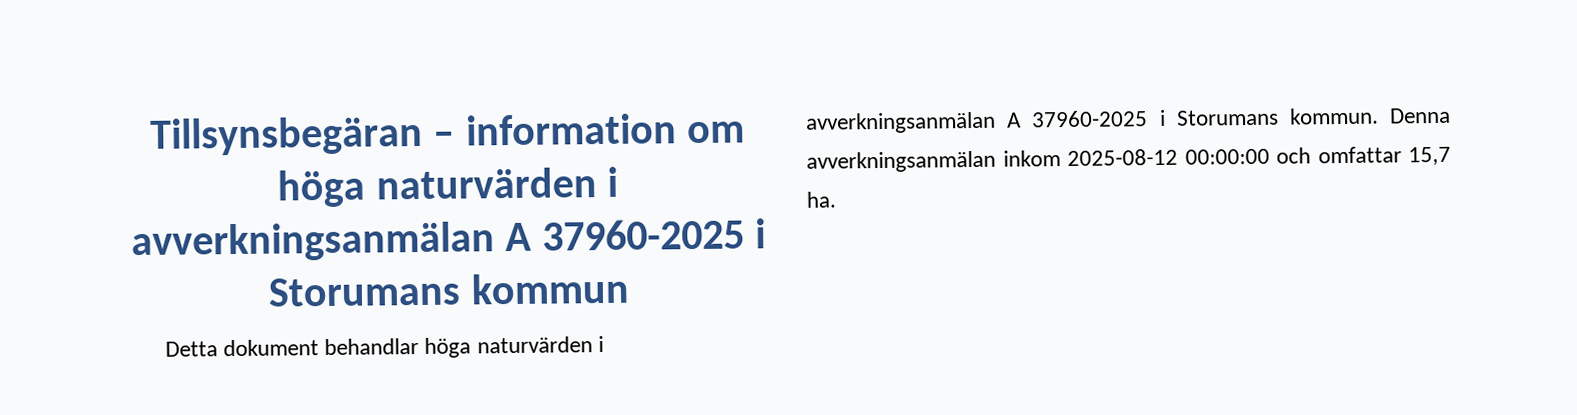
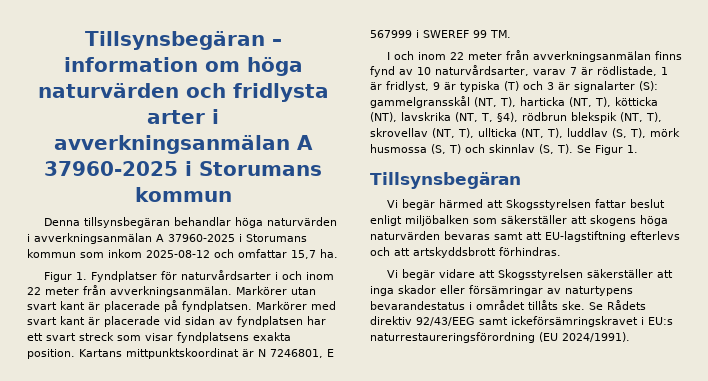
- Tillsynsbegäran – information om höga naturvärden i avverkningsanmälan A 37960-2025 i Storumans kommun
- Detta dokument behandlar höga naturvärden i avverkningsanmälan A 37960-2025 i Storumans kommun. Denna avverkningsanmälan inkom 2025-08-12 00:00:00 och omfattar 15,7 ha.
+ Tillsynsbegäran – information om höga naturvärden och fridlysta arter i avverkningsanmälan A 37960-2025 i Storumans kommun
+ Denna tillsynsbegäran behandlar höga naturvärden i avverkningsanmälan A 37960-2025 i Storumans kommun som inkom 2025-08-12 och omfattar 15,7 ha.
+ Figur 1. Fyndplatser för naturvårdsarter i och inom 22 meter från avverkningsanmälan. Markörer utan svart kant är placerade på fyndplatsen. Markörer med svart kant är placerade vid sidan av fyndplatsen har ett svart streck som visar fyndplatsens exakta position. Kartans mittpunktskoordinat är N 7246801, E 567999 i SWEREF 99 TM.
+ I och inom 22 meter från avverkningsanmälan finns fynd av 10 naturvårdsarter, varav 7 är rödlistade, 1 är fridlyst, 9 är typiska (T) och 3 är signalarter (S): gammelgransskål (NT, T), harticka (NT, T), kötticka (NT), lavskrika (NT, T, §4), rödbrun blekspik (NT, T), skrovellav (NT, T), ullticka (NT, T), luddlav (S, T), mörk husmossa (S, T) och skinnlav (S, T). Se Figur 1.
+ Tillsynsbegäran
+ Vi begär härmed att Skogsstyrelsen fattar beslut enligt miljöbalken som säkerställer att skogens höga naturvärden bevaras samt att EU-lagstiftning efterlevs och att artskyddsbrott förhindras.
+ Vi begär vidare att Skogsstyrelsen säkerställer att inga skador eller försämringar av naturtypens bevarandestatus i området tillåts ske. Se Rådets direktiv 92/43/EEG samt ickeförsämringskravet i EU:s naturrestaureringsförordning (EU 2024/1991).

